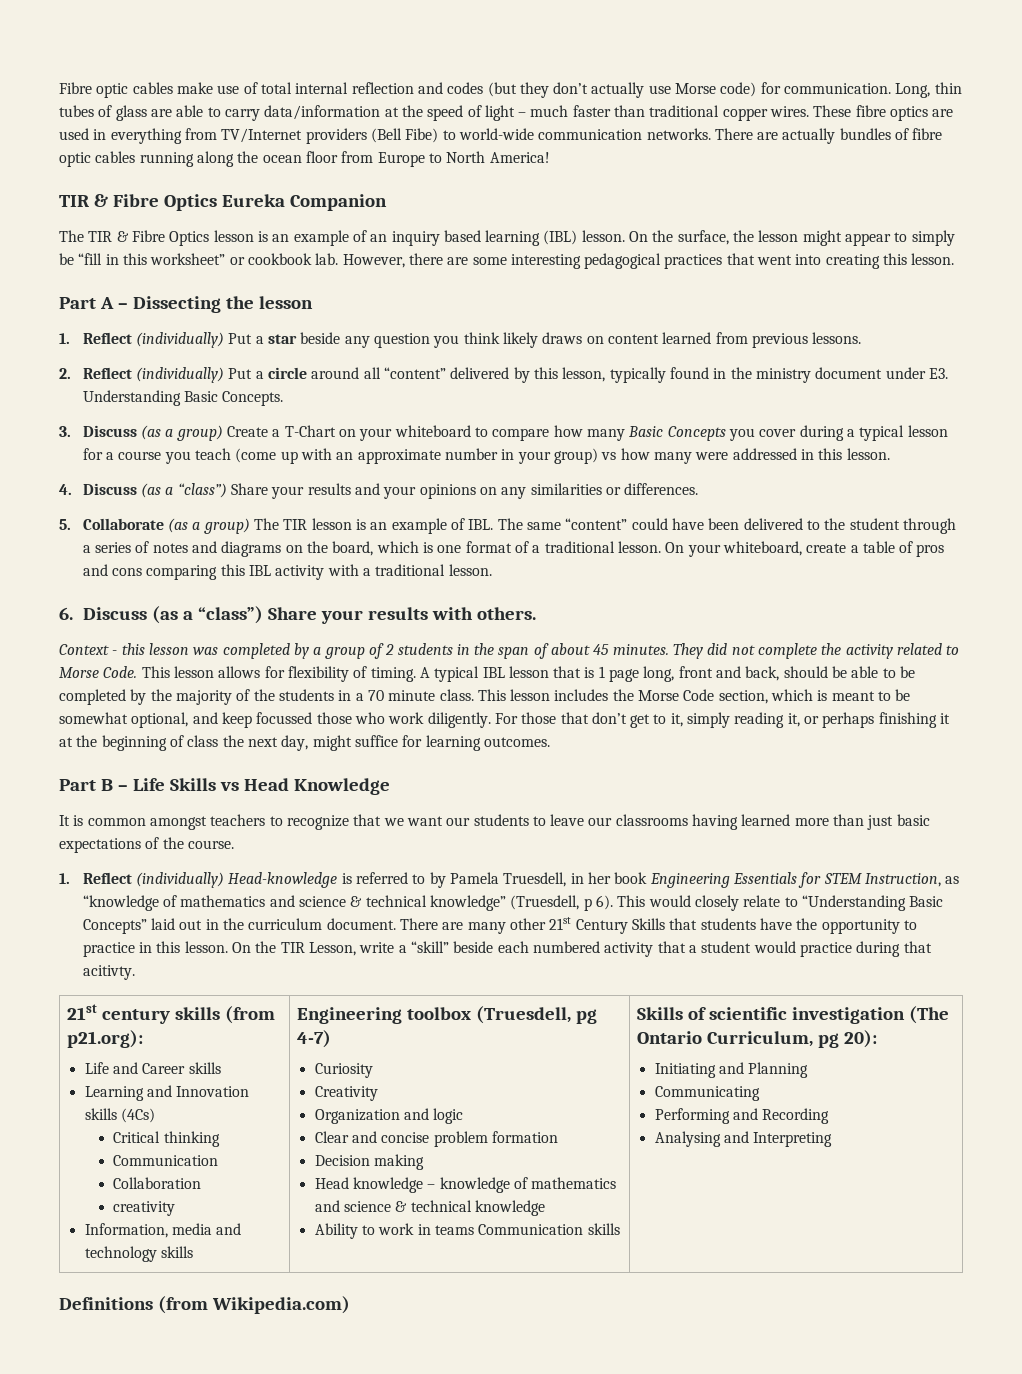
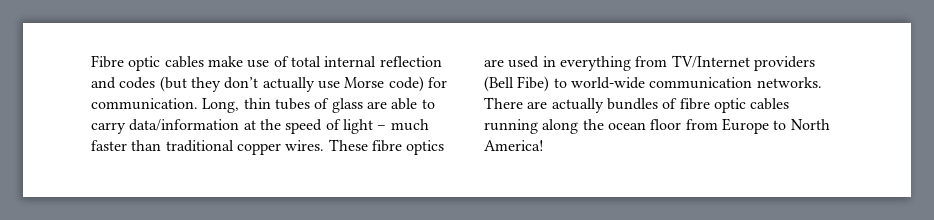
- TIR & Fibre Optics Eureka Companion
- The TIR & Fibre Optics lesson is an example of an inquiry based learning (IBL) lesson. On the surface, the lesson might appear to simply be “fill in this worksheet” or cookbook lab. However, there are some interesting pedagogical practices that went into creating this lesson.
- Part A – Dissecting the lesson
- 1. Reflect (individually) Put a star beside any question you think likely draws on content learned from previous lessons.
- 2. Reflect (individually) Put a circle around all “content” delivered by this lesson, typically found in the ministry document under E3. Understanding Basic Concepts.
- 3. Discuss (as a group) Create a T-Chart on your whiteboard to compare how many Basic Concepts you cover during a typical lesson for a course you teach (come up with an approximate number in your group) vs how many were addressed in this lesson.
- 4. Discuss (as a “class”) Share your results and your opinions on any similarities or differences.
- 5. Collaborate (as a group) The TIR lesson is an example of IBL. The same “content” could have been delivered to the student through a series of notes and diagrams on the board, which is one format of a traditional lesson. On your whiteboard, create a table of pros and cons comparing this IBL activity with a traditional lesson.
- 6. Discuss (as a “class”) Share your results with others.
- Context - this lesson was completed by a group of 2 students in the span of about 45 minutes. They did not complete the activity related to Morse Code. This lesson allows for flexibility of timing. A typical IBL lesson that is 1 page long, front and back, should be able to be completed by the majority of the students in a 70 minute class. This lesson includes the Morse Code section, which is meant to be somewhat optional, and keep focussed those who work diligently. For those that don’t get to it, simply reading it, or perhaps finishing it at the beginning of class the next day, might suffice for learning outcomes.
- Part B – Life Skills vs Head Knowledge
- It is common amongst teachers to recognize that we want our students to leave our classrooms having learned more than just basic expectations of the course.
- 1. Reflect (individually) Head-knowledge is referred to by Pamela Truesdell, in her book Engineering Essentials for STEM Instruction, as “knowledge of mathematics and science & technical knowledge” (Truesdell, p 6). This would closely relate to “Understanding Basic Concepts” laid out in the curriculum document. There are many other 21st Century Skills that students have the opportunity to practice in this lesson. On the TIR Lesson, write a “skill” beside each numbered activity that a student would practice during that acitivty.
- 21st century skills (from p21.org):
- Life and Career skills
- Learning and Innovation skills (4Cs)
- Critical thinking
- Communication
- Collaboration
- creativity
- Information, media and technology skills | Engineering toolbox (Truesdell, pg 4-7)
- Curiosity
- Creativity
- Organization and logic
- Clear and concise problem formation
- Decision making
- Head knowledge – knowledge of mathematics and science & technical knowledge
- Ability to work in teams Communication skills | Skills of scientific investigation (The Ontario Curriculum, pg 20):
- Initiating and Planning
- Communicating
- Performing and Recording
- Analysing and Interpreting
- Definitions (from Wikipedia.com)

